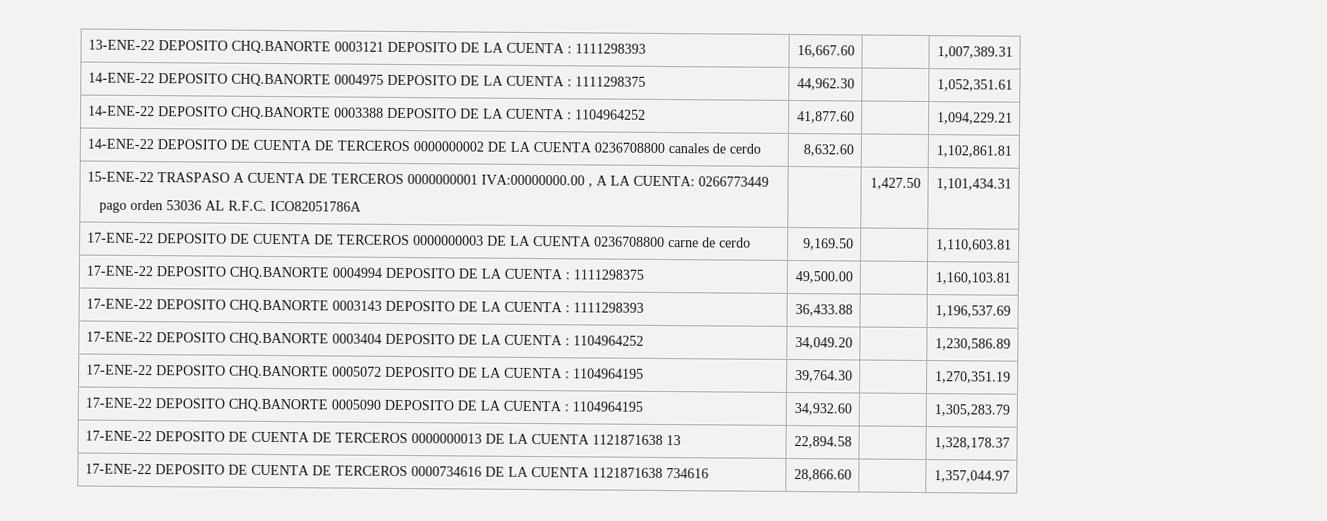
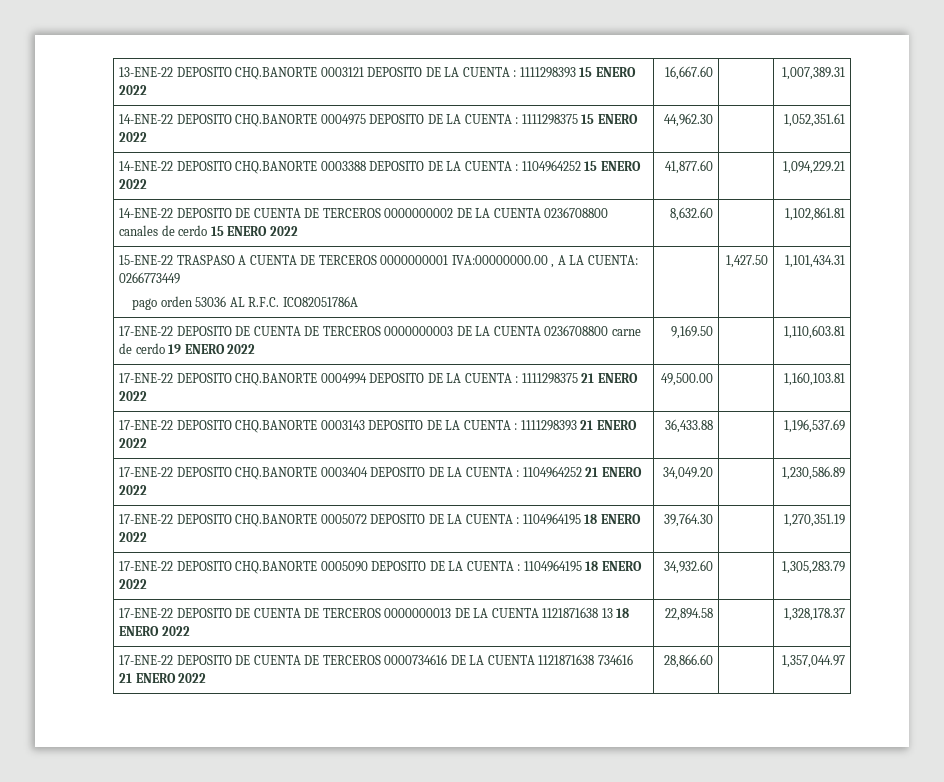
- 13-ENE-22 DEPOSITO CHQ.BANORTE 0003121 DEPOSITO DE LA CUENTA : 1111298393 | 16,667.60 | | 1,007,389.31
+ 13-ENE-22 DEPOSITO CHQ.BANORTE 0003121 DEPOSITO DE LA CUENTA : 1111298393 15 ENERO 2022 | 16,667.60 | | 1,007,389.31
- 14-ENE-22 DEPOSITO CHQ.BANORTE 0004975 DEPOSITO DE LA CUENTA : 1111298375 | 44,962.30 | | 1,052,351.61
+ 14-ENE-22 DEPOSITO CHQ.BANORTE 0004975 DEPOSITO DE LA CUENTA : 1111298375 15 ENERO 2022 | 44,962.30 | | 1,052,351.61
- 14-ENE-22 DEPOSITO CHQ.BANORTE 0003388 DEPOSITO DE LA CUENTA : 1104964252 | 41,877.60 | | 1,094,229.21
+ 14-ENE-22 DEPOSITO CHQ.BANORTE 0003388 DEPOSITO DE LA CUENTA : 1104964252 15 ENERO 2022 | 41,877.60 | | 1,094,229.21
- 14-ENE-22 DEPOSITO DE CUENTA DE TERCEROS 0000000002 DE LA CUENTA 0236708800 canales de cerdo | 8,632.60 | | 1,102,861.81
+ 14-ENE-22 DEPOSITO DE CUENTA DE TERCEROS 0000000002 DE LA CUENTA 0236708800 canales de cerdo 15 ENERO 2022 | 8,632.60 | | 1,102,861.81
- 17-ENE-22 DEPOSITO DE CUENTA DE TERCEROS 0000000003 DE LA CUENTA 0236708800 carne de cerdo | 9,169.50 | | 1,110,603.81
+ 17-ENE-22 DEPOSITO DE CUENTA DE TERCEROS 0000000003 DE LA CUENTA 0236708800 carne de cerdo 19 ENERO 2022 | 9,169.50 | | 1,110,603.81
- 17-ENE-22 DEPOSITO CHQ.BANORTE 0004994 DEPOSITO DE LA CUENTA : 1111298375 | 49,500.00 | | 1,160,103.81
+ 17-ENE-22 DEPOSITO CHQ.BANORTE 0004994 DEPOSITO DE LA CUENTA : 1111298375 21 ENERO 2022 | 49,500.00 | | 1,160,103.81
- 17-ENE-22 DEPOSITO CHQ.BANORTE 0003143 DEPOSITO DE LA CUENTA : 1111298393 | 36,433.88 | | 1,196,537.69
+ 17-ENE-22 DEPOSITO CHQ.BANORTE 0003143 DEPOSITO DE LA CUENTA : 1111298393 21 ENERO 2022 | 36,433.88 | | 1,196,537.69
- 17-ENE-22 DEPOSITO CHQ.BANORTE 0003404 DEPOSITO DE LA CUENTA : 1104964252 | 34,049.20 | | 1,230,586.89
+ 17-ENE-22 DEPOSITO CHQ.BANORTE 0003404 DEPOSITO DE LA CUENTA : 1104964252 21 ENERO 2022 | 34,049.20 | | 1,230,586.89
- 17-ENE-22 DEPOSITO CHQ.BANORTE 0005072 DEPOSITO DE LA CUENTA : 1104964195 | 39,764.30 | | 1,270,351.19
+ 17-ENE-22 DEPOSITO CHQ.BANORTE 0005072 DEPOSITO DE LA CUENTA : 1104964195 18 ENERO 2022 | 39,764.30 | | 1,270,351.19
- 17-ENE-22 DEPOSITO CHQ.BANORTE 0005090 DEPOSITO DE LA CUENTA : 1104964195 | 34,932.60 | | 1,305,283.79
+ 17-ENE-22 DEPOSITO CHQ.BANORTE 0005090 DEPOSITO DE LA CUENTA : 1104964195 18 ENERO 2022 | 34,932.60 | | 1,305,283.79
- 17-ENE-22 DEPOSITO DE CUENTA DE TERCEROS 0000000013 DE LA CUENTA 1121871638 13 | 22,894.58 | | 1,328,178.37
+ 17-ENE-22 DEPOSITO DE CUENTA DE TERCEROS 0000000013 DE LA CUENTA 1121871638 13 18 ENERO 2022 | 22,894.58 | | 1,328,178.37
- 17-ENE-22 DEPOSITO DE CUENTA DE TERCEROS 0000734616 DE LA CUENTA 1121871638 734616 | 28,866.60 | | 1,357,044.97
+ 17-ENE-22 DEPOSITO DE CUENTA DE TERCEROS 0000734616 DE LA CUENTA 1121871638 734616 21 ENERO 2022 | 28,866.60 | | 1,357,044.97

